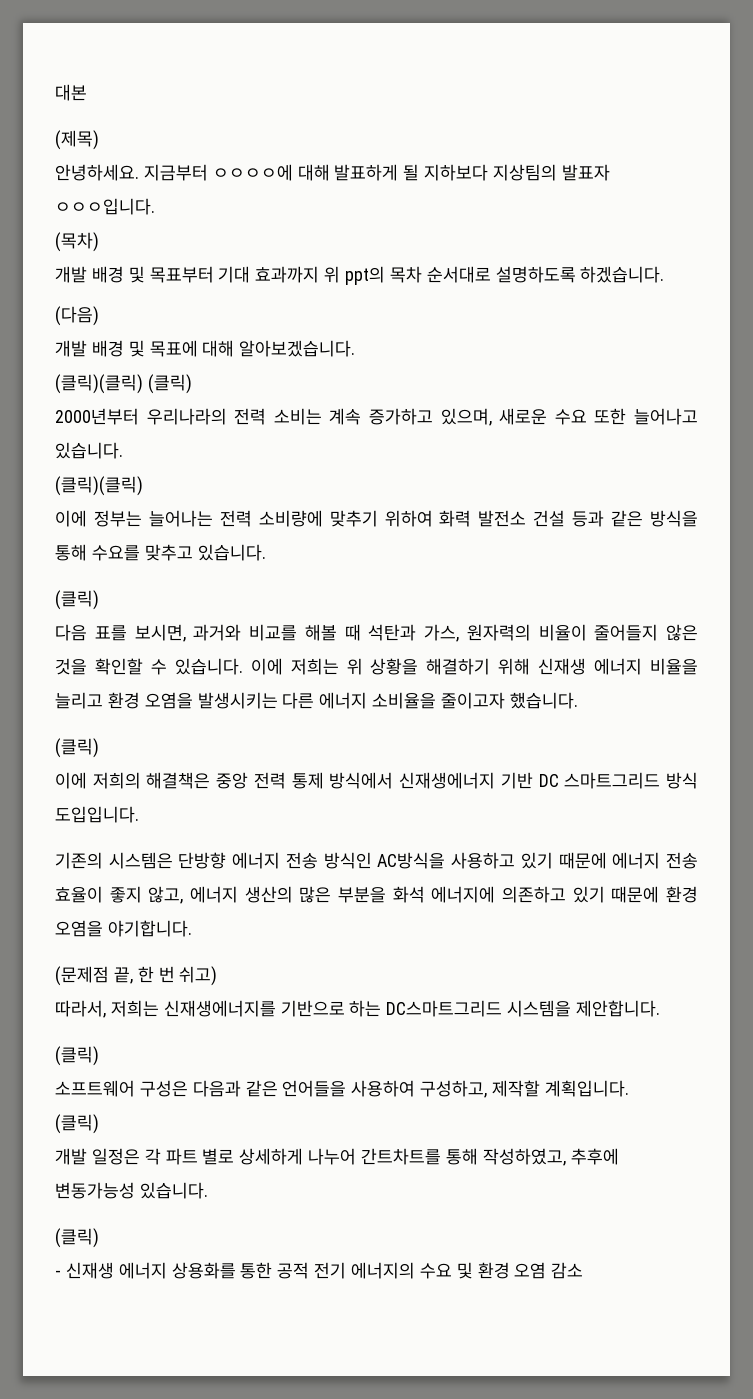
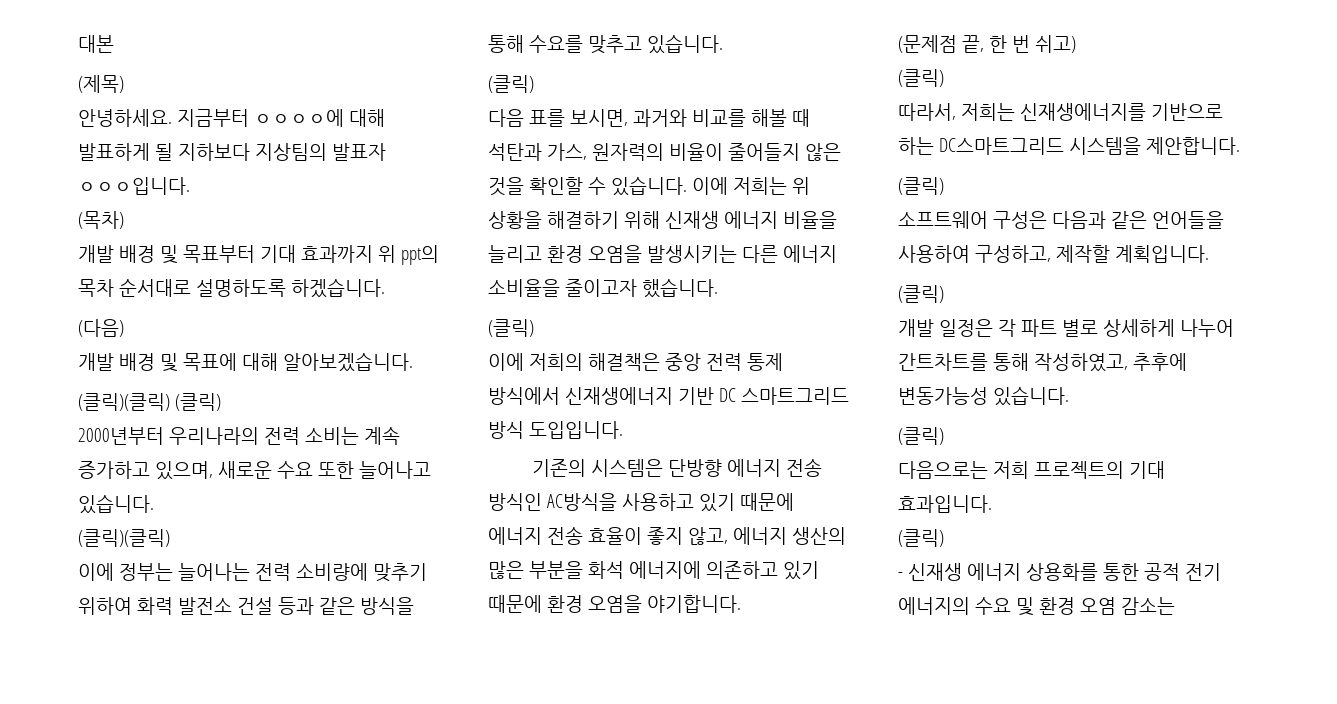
  (문제점 끝, 한 번 쉬고)
+ (클릭)
+ 다음으로는 저희 프로젝트의 기대 효과입니다.
+ (클릭)
- - 신재생 에너지 상용화를 통한 공적 전기 에너지의 수요 및 환경 오염 감소
+ - 신재생 에너지 상용화를 통한 공적 전기 에너지의 수요 및 환경 오염 감소는

